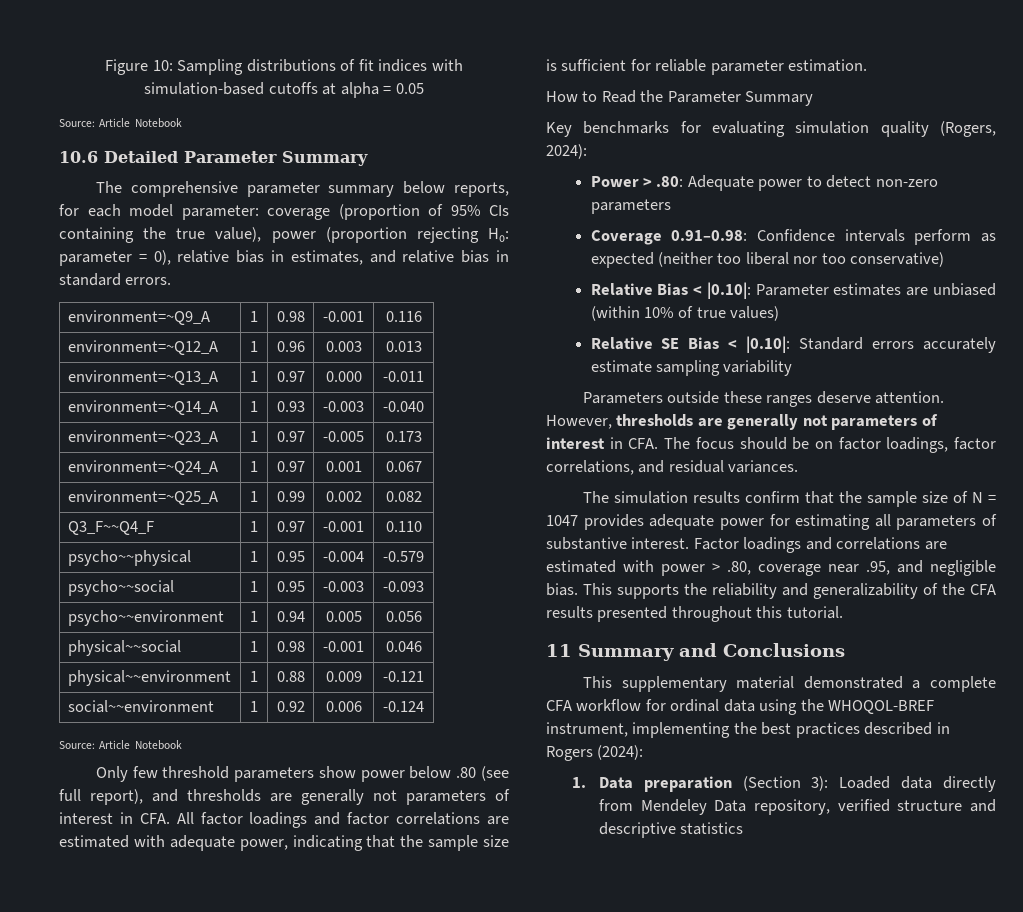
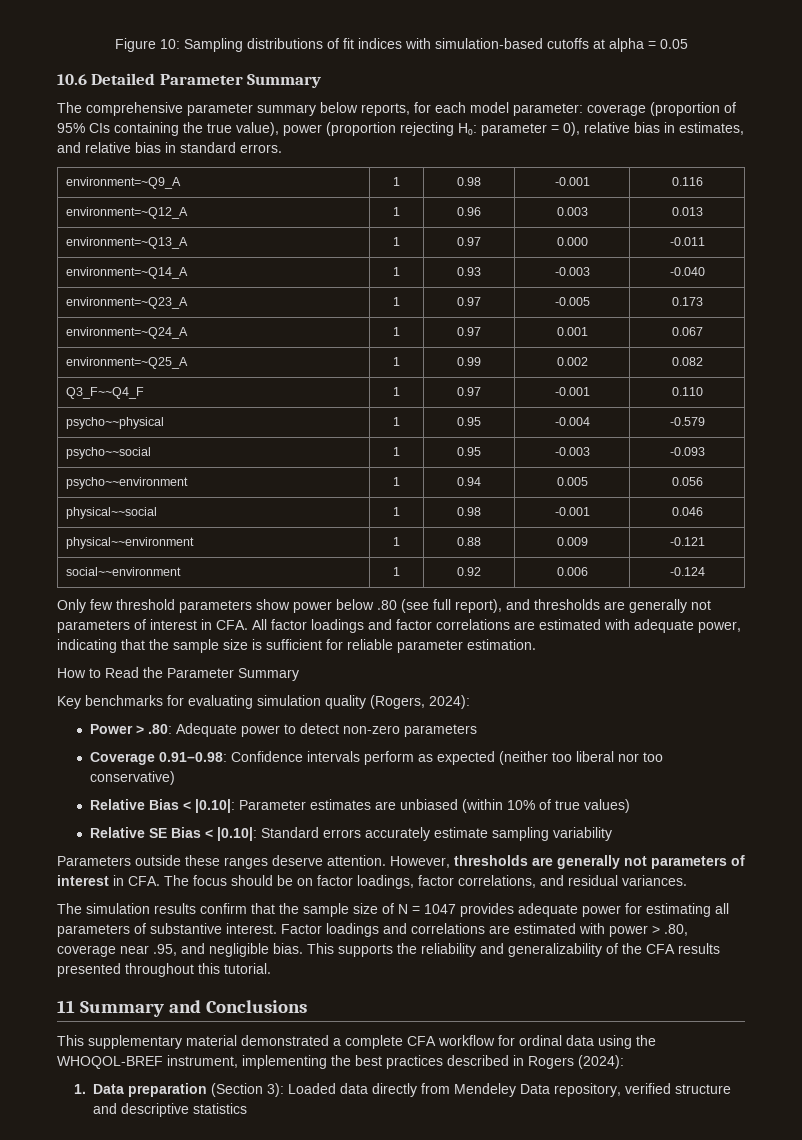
  Figure 10: Sampling distributions of fit indices with simulation-based cutoffs at alpha = 0.05
- Source: Article Notebook
  social~~environment | 1 | 0.92 | 0.006 | -0.124
- Source: Article Notebook

